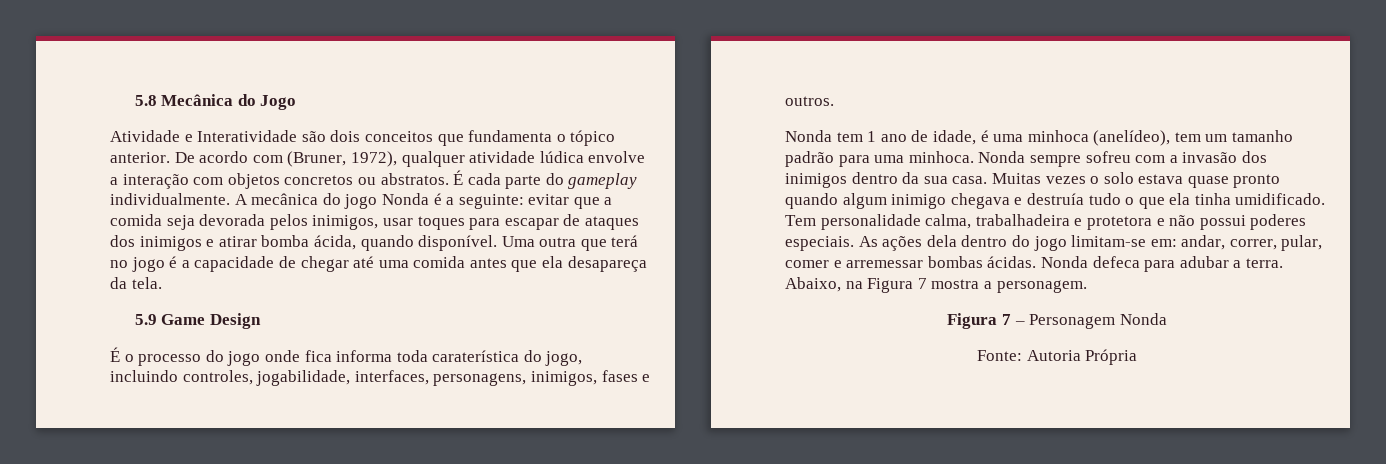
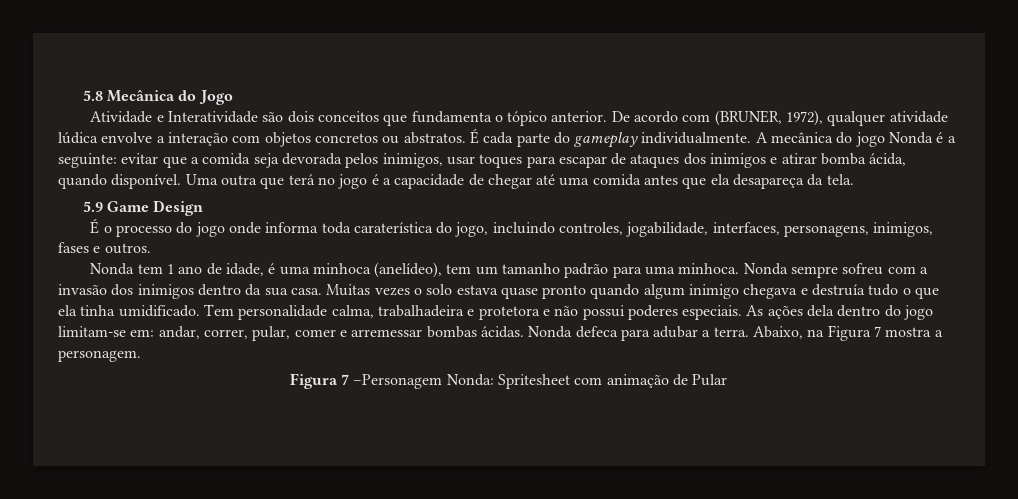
- De acordo com (Bruner, 1972), qualquer atividade lúdica envolve a interação com objetos concretos ou abstratos.
+ De acordo com (BRUNER, 1972), qualquer atividade lúdica envolve a interação com objetos concretos ou abstratos.
- É o processo do jogo onde fica informa toda caraterística do jogo, incluindo controles, jogabilidade, interfaces, personagens, inimigos, fases e outros.
+ É o processo do jogo onde informa toda caraterística do jogo, incluindo controles, jogabilidade, interfaces, personagens, inimigos, fases e outros.
- Figura 7 – Personagem Nonda
- Fonte: Autoria Própria
+ Figura 7 –Personagem Nonda: Spritesheet com animação de Pular

